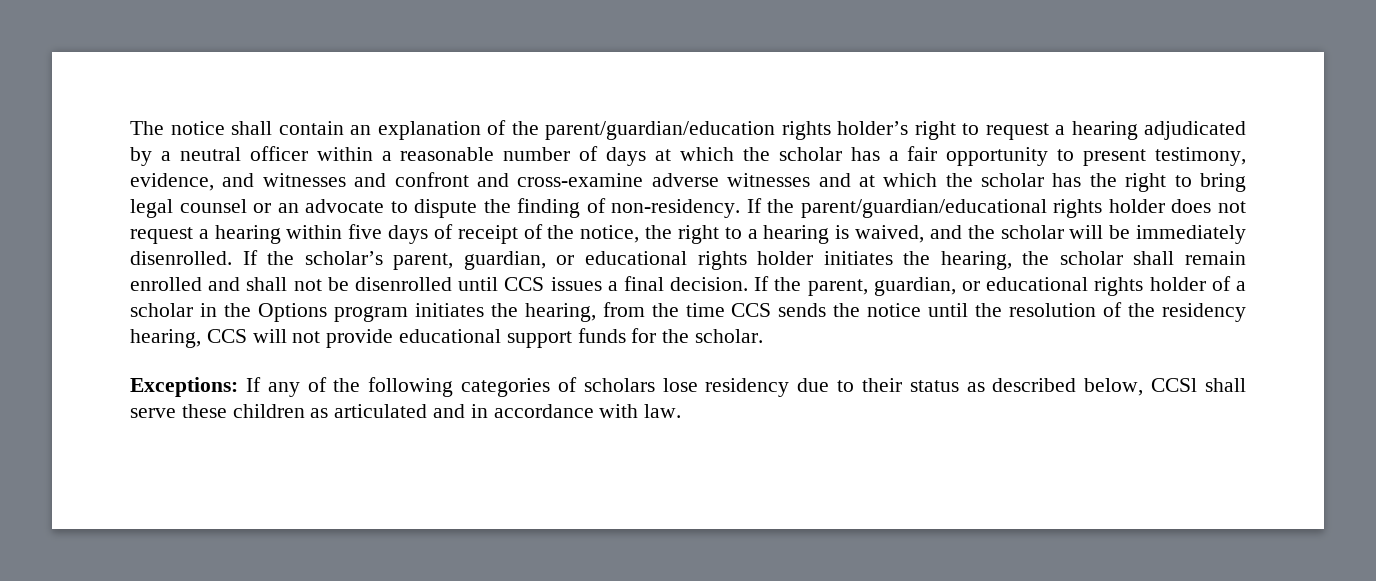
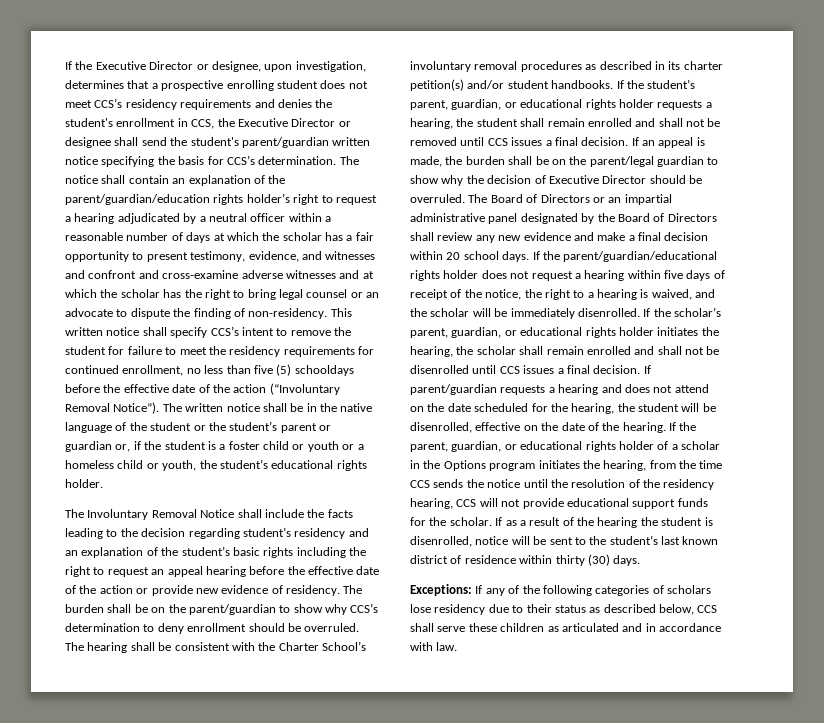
+ If the Executive Director or designee, upon investigation, determines that a prospective enrolling student does not meet CCS’s residency requirements and denies the student's enrollment in CCS, the Executive Director or designee shall send the student's parent/guardian written notice specifying the basis for CCS’s determination.
+ This written notice shall specify CCS’s intent to remove the student for failure to meet the residency requirements for continued enrollment, no less than five (5) schooldays before the effective date of the action (“Involuntary Removal Notice”). The written notice shall be in the native language of the student or the student’s parent or guardian or, if the student is a foster child or youth or a homeless child or youth, the student’s educational rights holder.
+ The Involuntary Removal Notice shall include the facts leading to the decision regarding student’s residency and an explanation of the student’s basic rights including the right to request an appeal hearing before the effective date of the action or provide new evidence of residency. The burden shall be on the parent/guardian to show why CCS’s determination to deny enrollment should be overruled. The hearing shall be consistent with the Charter School’s involuntary removal procedures as described in its charter petition(s) and/or student handbooks. If the student’s parent, guardian, or educational rights holder requests a hearing, the student shall remain enrolled and shall not be removed until CCS issues a final decision. If an appeal is made, the burden shall be on the parent/legal guardian to show why the decision of Executive Director should be overruled. The Board of Directors or an impartial administrative panel designated by the Board of Directors shall review any new evidence and make a final decision within 20 school days.
- If the parent, guardian, or educational rights holder of a scholar in the Options program initiates the hearing, from the time CCS sends the notice until the resolution of the residency hearing, CCS will not provide educational support funds for the scholar.
+ If parent/guardian requests a hearing and does not attend on the date scheduled for the hearing, the student will be disenrolled, effective on the date of the hearing. If the parent, guardian, or educational rights holder of a scholar in the Options program initiates the hearing, from the time CCS sends the notice until the resolution of the residency hearing, CCS will not provide educational support funds for the scholar. If as a result of the hearing the student is disenrolled, notice will be sent to the student’s last known district of residence within thirty (30) days.
- Exceptions: If any of the following categories of scholars lose residency due to their status as described below, CCSl shall serve these children as articulated and in accordance with law.
+ Exceptions: If any of the following categories of scholars lose residency due to their status as described below, CCS shall serve these children as articulated and in accordance with law.

